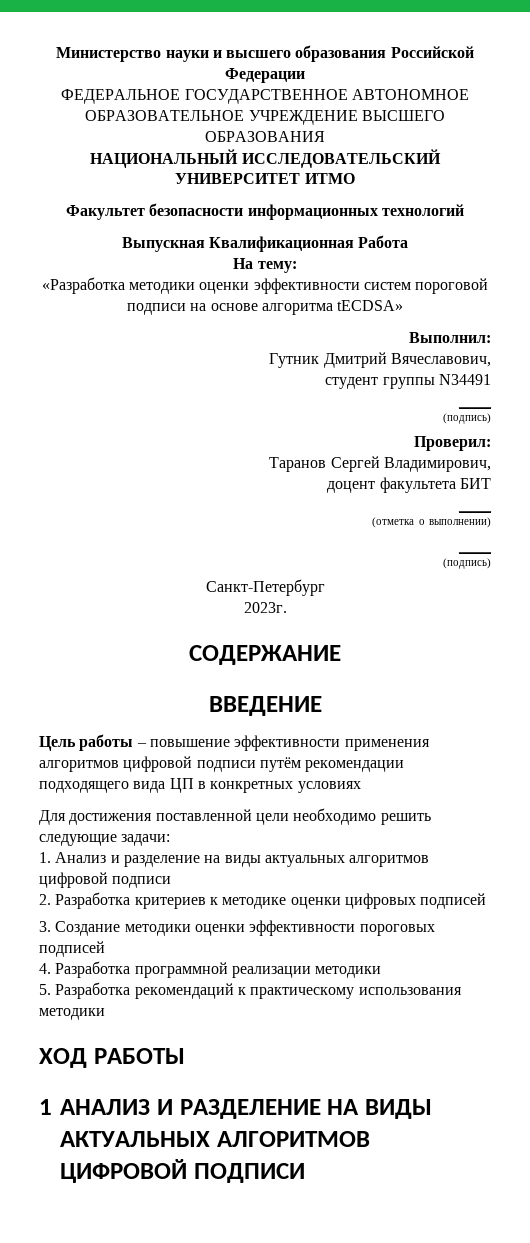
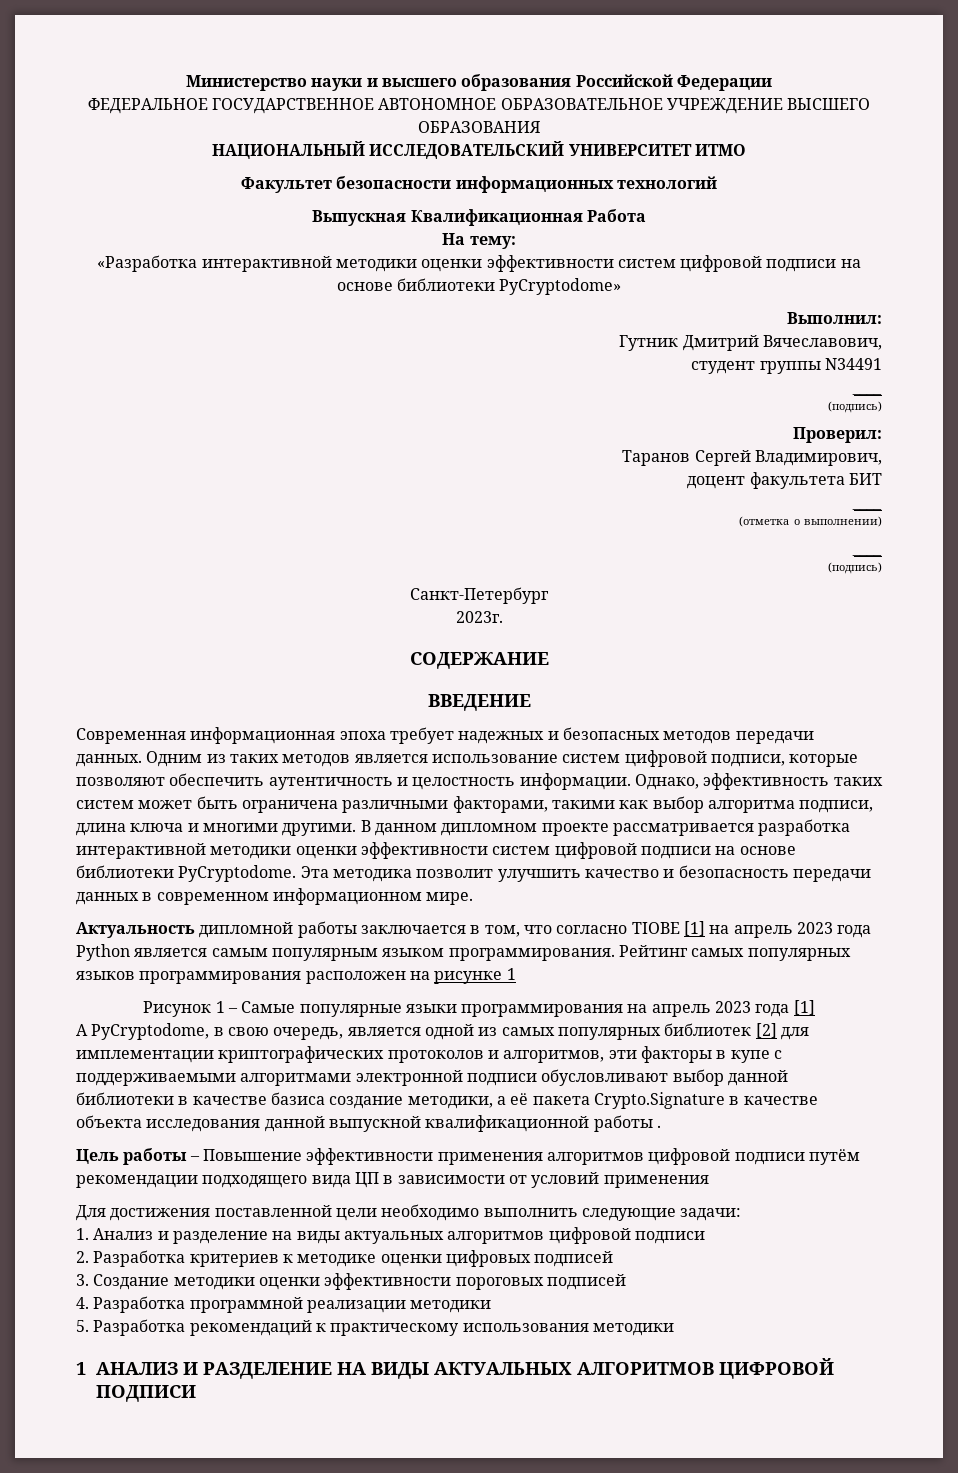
- «Разработка методики оценки эффективности систем пороговой подписи на основе алгоритма tECDSA»
+ «Разработка интерактивной методики оценки эффективности систем цифровой подписи на основе библиотеки PyCryptodome»
+ Современная информационная эпоха требует надежных и безопасных методов передачи данных. Одним из таких методов является использование систем цифровой подписи, которые позволяют обеспечить аутентичность и целостность информации. Однако, эффективность таких систем может быть ограничена различными факторами, такими как выбор алгоритма подписи, длина ключа и многими другими. В данном дипломном проекте рассматривается разработка интерактивной методики оценки эффективности систем цифровой подписи на основе библиотеки PyCryptodome. Эта методика позволит улучшить качество и безопасность передачи данных в современном информационном мире.
+ Актуальность дипломной работы заключается в том, что согласно TIOBE [1] на апрель 2023 года Python является самым популярным языком программирования. Рейтинг самых популярных языков программирования расположен на рисунке 1
+ Рисунок 1 – Самые популярные языки программирования на апрель 2023 года [1]
+ А PyCryptodome, в свою очередь, является одной из самых популярных библиотек [2] для имплементации криптографических протоколов и алгоритмов, эти факторы в купе с поддерживаемыми алгоритмами электронной подписи обусловливают выбор данной библиотеки в качестве базиса создание методики, а её пакета Crypto.Signature в качестве объекта исследования данной выпускной квалификационной работы .
- Цель работы – повышение эффективности применения алгоритмов цифровой подписи путём рекомендации подходящего вида ЦП в конкретных условиях
+ Цель работы – Повышение эффективности применения алгоритмов цифровой подписи путём рекомендации подходящего вида ЦП в зависимости от условий применения
- Для достижения поставленной цели необходимо решить следующие задачи:
+ Для достижения поставленной цели необходимо выполнить следующие задачи:
- ХОД РАБОТЫ

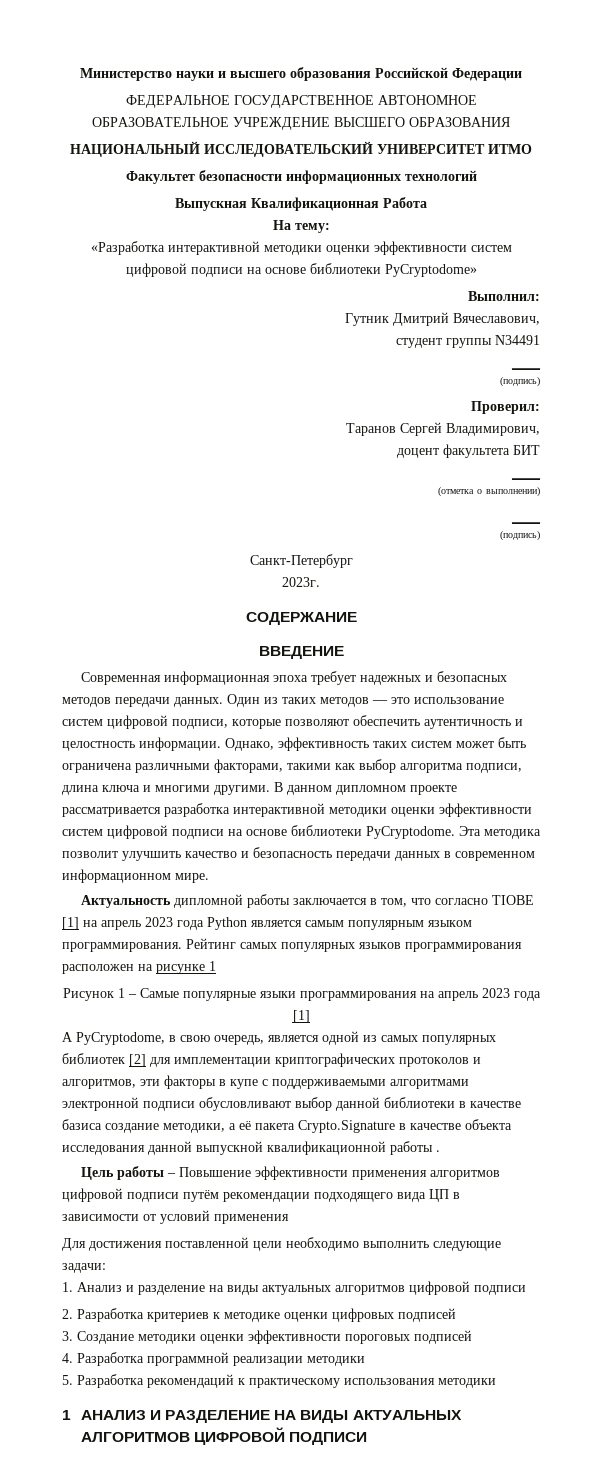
- Одним из таких методов является использование систем цифровой подписи, которые позволяют обеспечить аутентичность и целостность информации.
+ Один из таких методов — это использование систем цифровой подписи, которые позволяют обеспечить аутентичность и целостность информации.

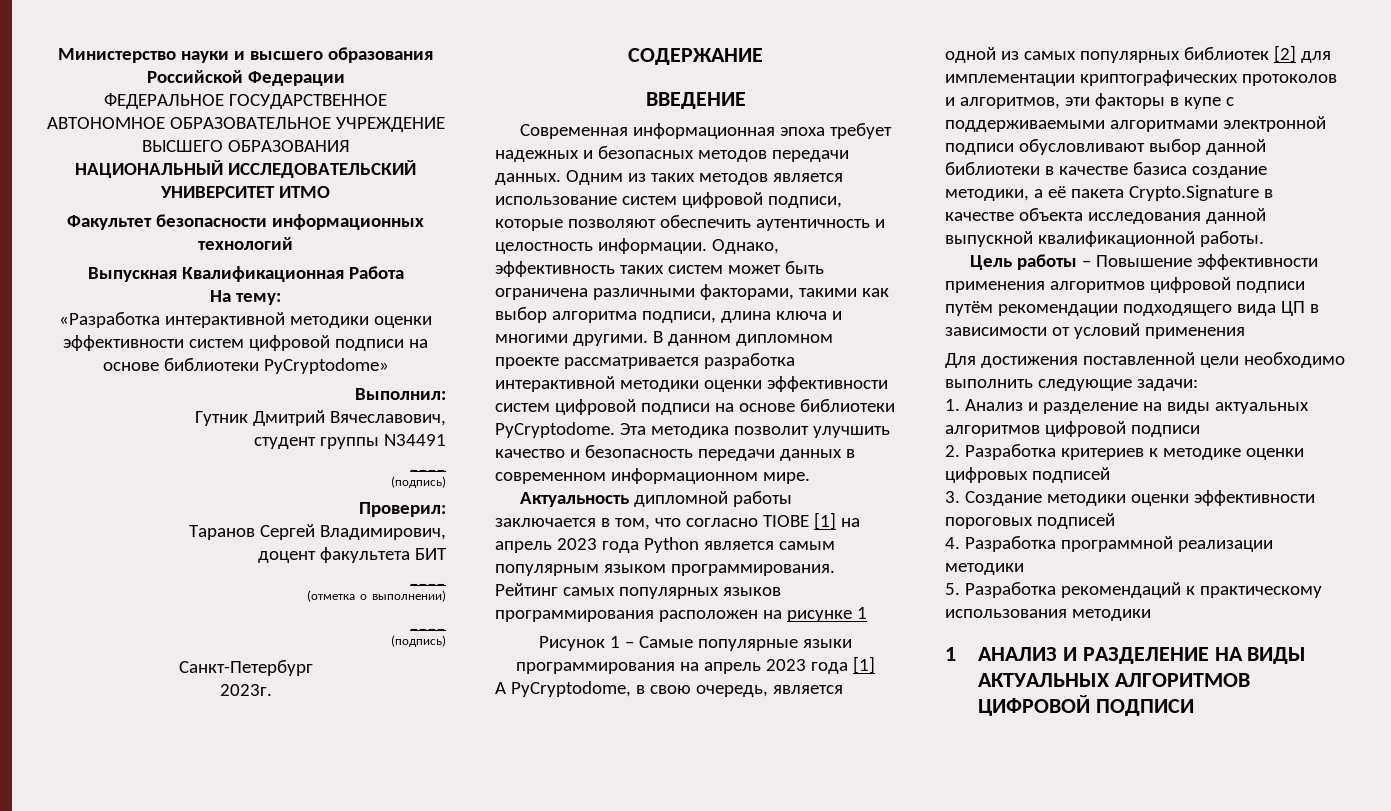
- Один из таких методов — это использование систем цифровой подписи, которые позволяют обеспечить аутентичность и целостность информации.
+ Одним из таких методов является использование систем цифровой подписи, которые позволяют обеспечить аутентичность и целостность информации.
- А PyCryptodome, в свою очередь, является одной из самых популярных библиотек [2] для имплементации криптографических протоколов и алгоритмов, эти факторы в купе с поддерживаемыми алгоритмами электронной подписи обусловливают выбор данной библиотеки в качестве базиса создание методики, а её пакета Crypto.Signature в качестве объекта исследования данной выпускной квалификационной работы .
+ А PyCryptodome, в свою очередь, является одной из самых популярных библиотек [2] для имплементации криптографических протоколов и алгоритмов, эти факторы в купе с поддерживаемыми алгоритмами электронной подписи обусловливают выбор данной библиотеки в качестве базиса создание методики, а её пакета Crypto.Signature в качестве объекта исследования данной выпускной квалификационной работы.

